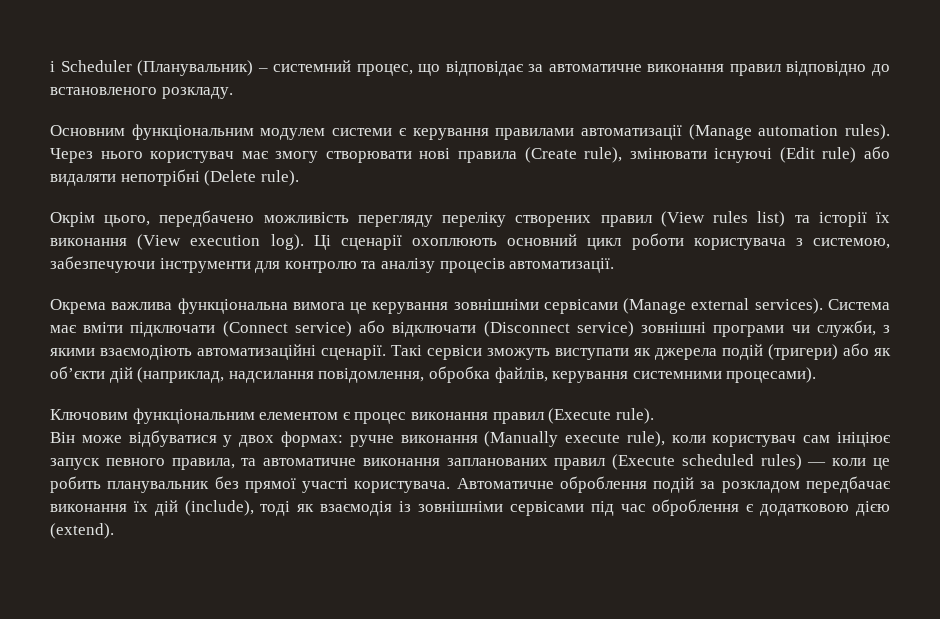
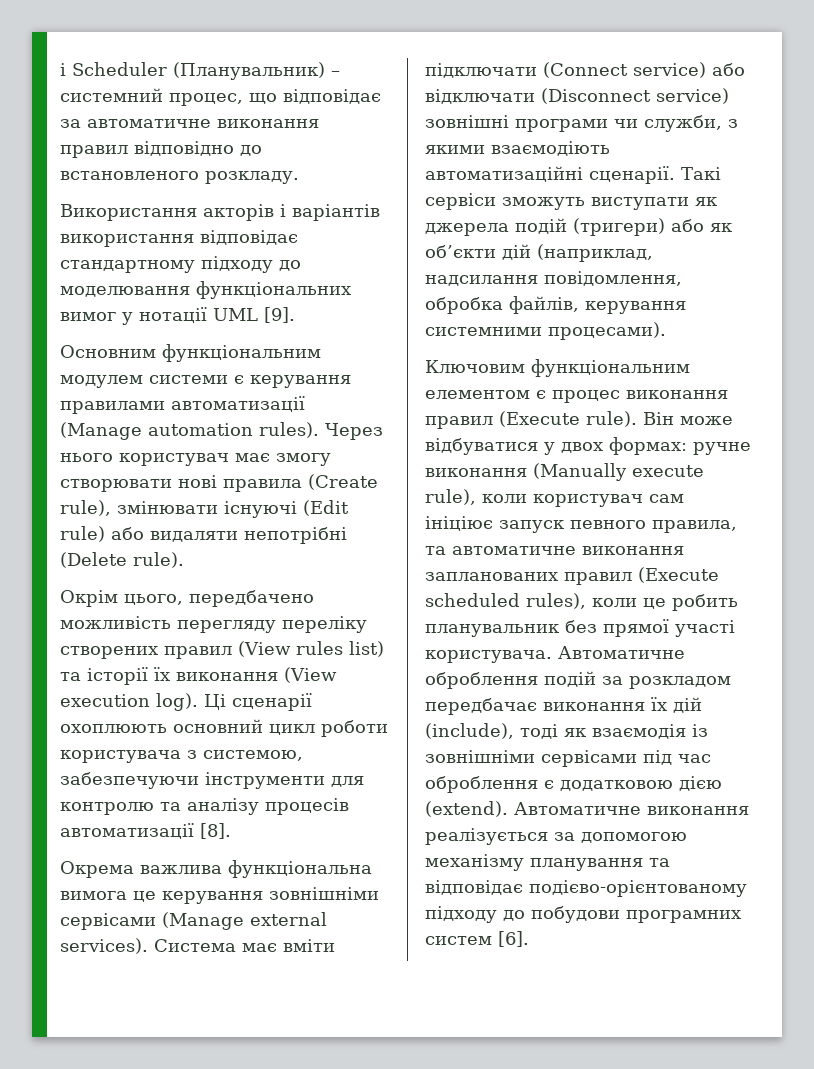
+ Використання акторів і варіантів використання відповідає стандартному підходу до моделювання функціональних вимог у нотації UML [9].
- Ці сценарії охоплюють основний цикл роботи користувача з системою, забезпечуючи інструменти для контролю та аналізу процесів автоматизації.
+ Ці сценарії охоплюють основний цикл роботи користувача з системою, забезпечуючи інструменти для контролю та аналізу процесів автоматизації [8].
- Ключовим функціональним елементом є процес виконання правил (Execute rule).
- Він може відбуватися у двох формах: ручне виконання (Manually execute rule), коли користувач сам ініціює запуск певного правила, та автоматичне виконання запланованих правил (Execute scheduled rules) — коли це робить планувальник без прямої участі користувача.
+ Ключовим функціональним елементом є процес виконання правил (Execute rule). Він може відбуватися у двох формах: ручне виконання (Manually execute rule), коли користувач сам ініціює запуск певного правила, та автоматичне виконання запланованих правил (Execute scheduled rules), коли це робить планувальник без прямої участі користувача.
+ Автоматичне виконання реалізується за допомогою механізму планування та відповідає подієво-орієнтованому підходу до побудови програмних систем [6].

